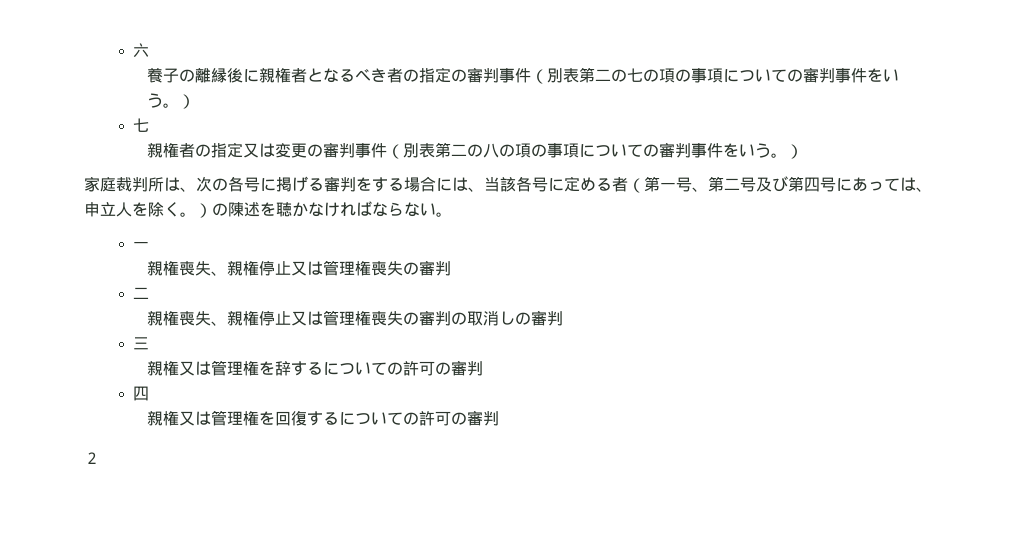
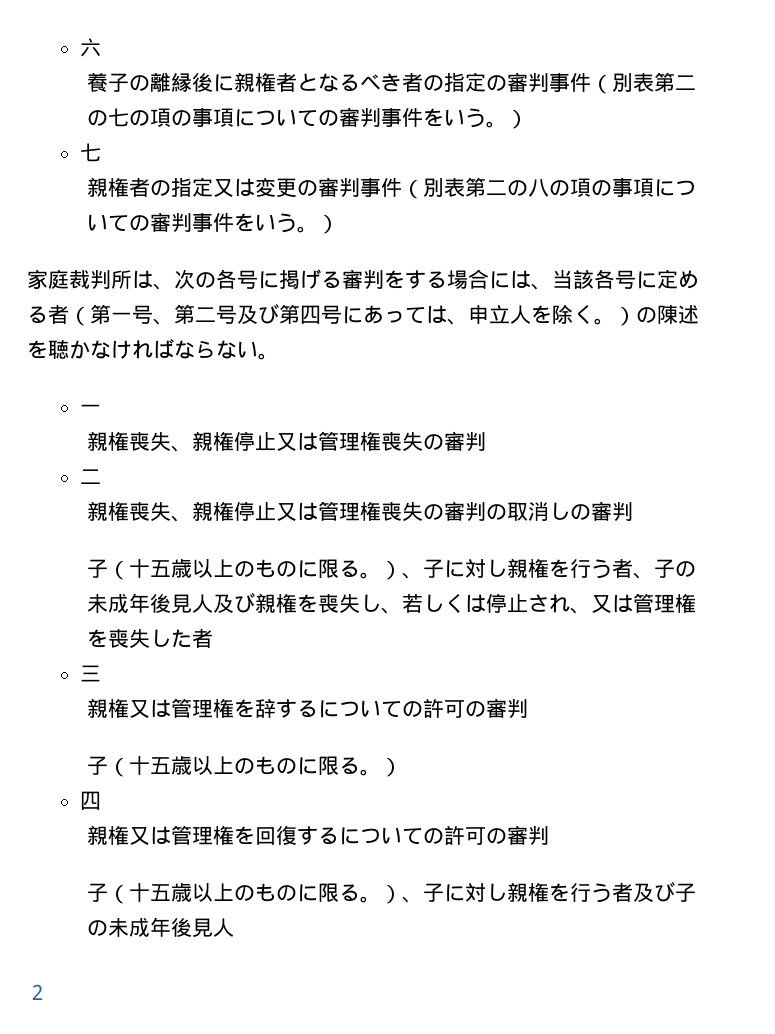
+ 子（十五歳以上のものに限る。）、子に対し親権を行う者、子の未成年後見人及び親権を喪失し、若しくは停止され、又は管理権を喪失した者
  親権又は管理権を辞するについての許可の審判
+ 子（十五歳以上のものに限る。）
+ 子（十五歳以上のものに限る。）、子に対し親権を行う者及び子の未成年後見人

